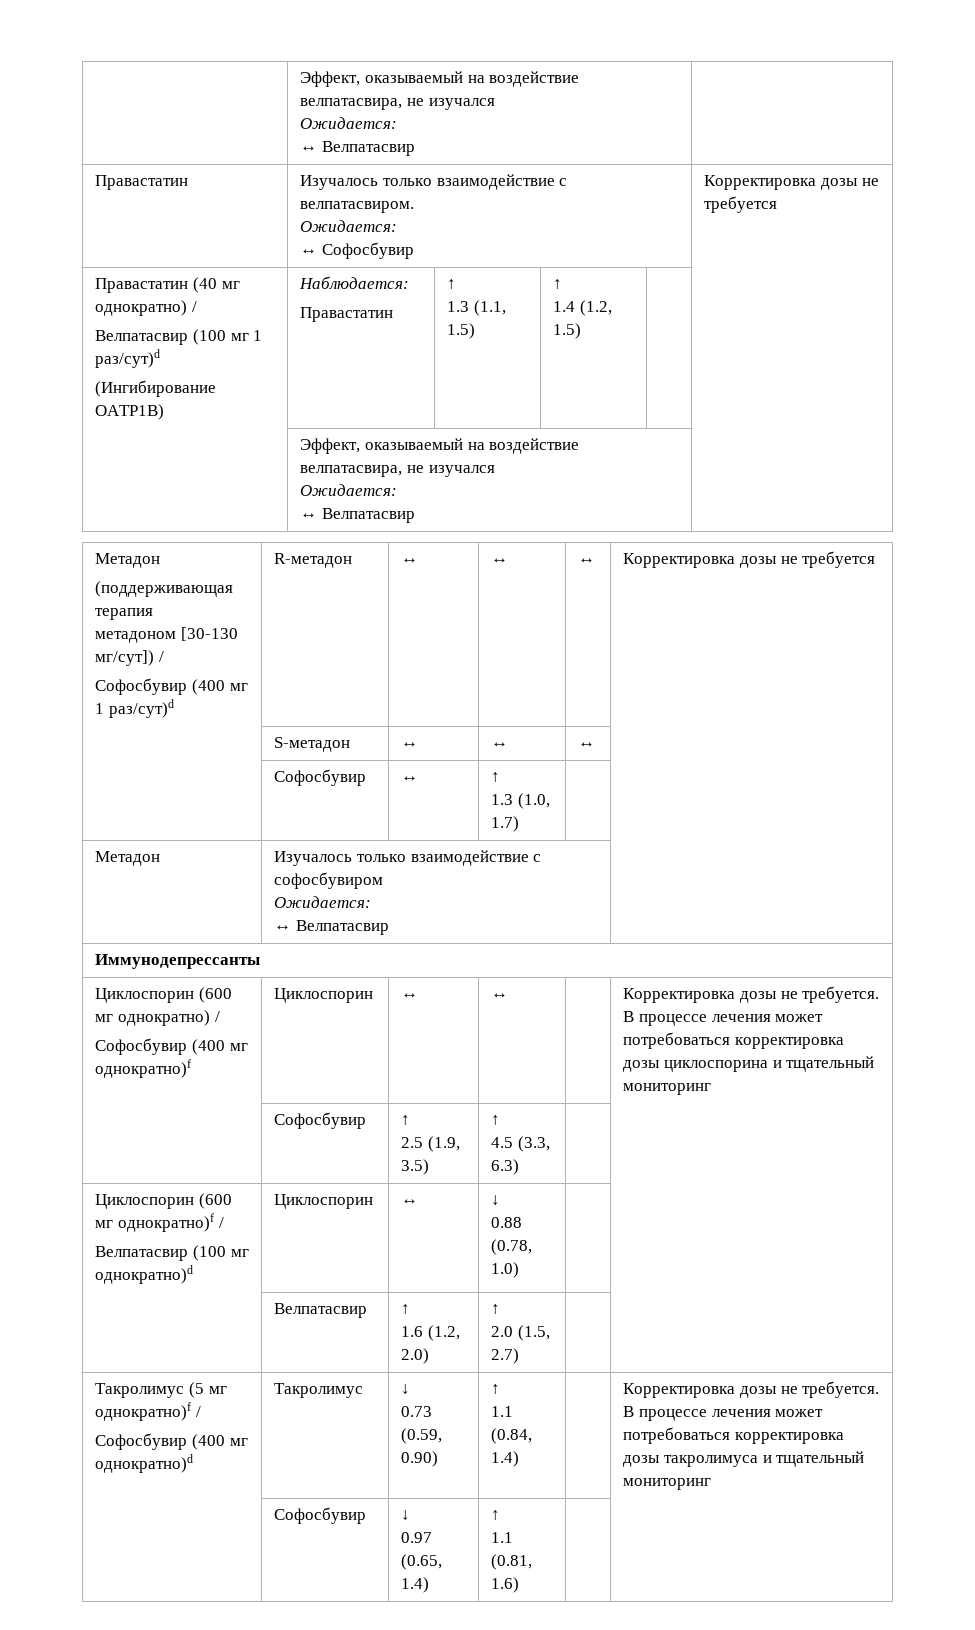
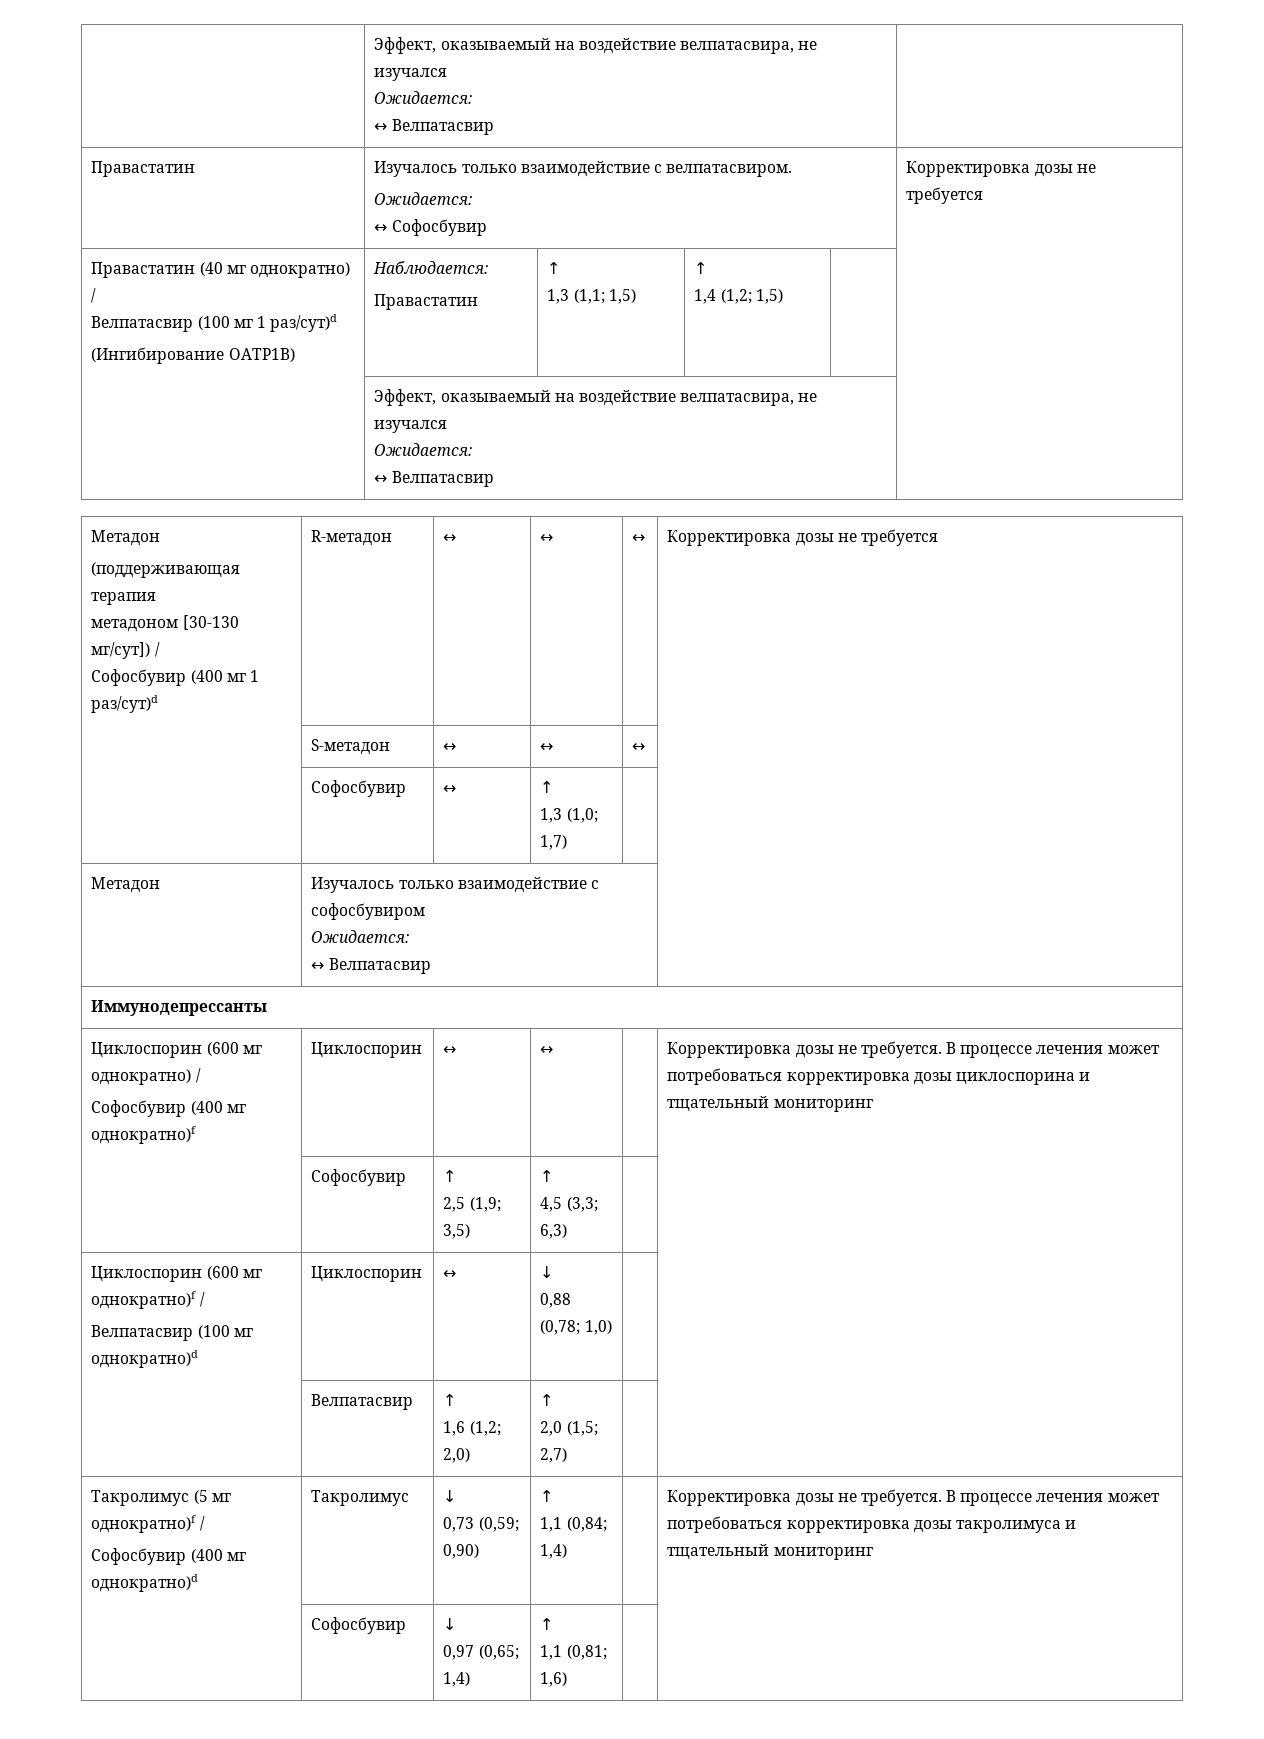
  Правастатин (40 мг однократно) /
  Велпатасвир (100 мг 1 раз/сут)d
  (Ингибирование OATP1B) | Наблюдается:
  Правастатин | ↑
- 1.3 (1.1, 1.5) | ↑
- 1.4 (1.2, 1.5) | |
+ 1,3 (1,1; 1,5) | ↑
+ 1,4 (1,2; 1,5) | |
  | Софосбувир | ↔ | ↑
- 1.3 (1.0, 1.7) | |
+ 1,3 (1,0; 1,7) | |
  | Софосбувир | ↑
- 2.5 (1.9, 3.5) | ↑
- 4.5 (3.3, 6.3) | |
+ 2,5 (1,9; 3,5) | ↑
+ 4,5 (3,3; 6,3) | |
  Циклоспорин (600 мг однократно)f /
  Велпатасвир (100 мг однократно)d | Циклоспорин | ↔ | ↓
- 0.88 (0.78, 1.0) | |
+ 0,88 (0,78; 1,0) | |
  | Велпатасвир | ↑
- 1.6 (1.2, 2.0) | ↑
- 2.0 (1.5, 2.7) | |
+ 1,6 (1,2; 2,0) | ↑
+ 2,0 (1,5; 2,7) | |
  Такролимус (5 мг однократно)f /
  Софосбувир (400 мг однократно)d | Такролимус | ↓
- 0.73 (0.59, 0.90) | ↑
- 1.1 (0.84, 1.4) | | Корректировка дозы не требуется. В процессе лечения может потребоваться корректировка дозы такролимуса и тщательный мониторинг
+ 0,73 (0,59; 0,90) | ↑
+ 1,1 (0,84; 1,4) | | Корректировка дозы не требуется. В процессе лечения может потребоваться корректировка дозы такролимуса и тщательный мониторинг
  | Софосбувир | ↓
- 0.97 (0.65, 1.4) | ↑
- 1.1 (0.81, 1.6) | |
+ 0,97 (0,65; 1,4) | ↑
+ 1,1 (0,81; 1,6) | |

